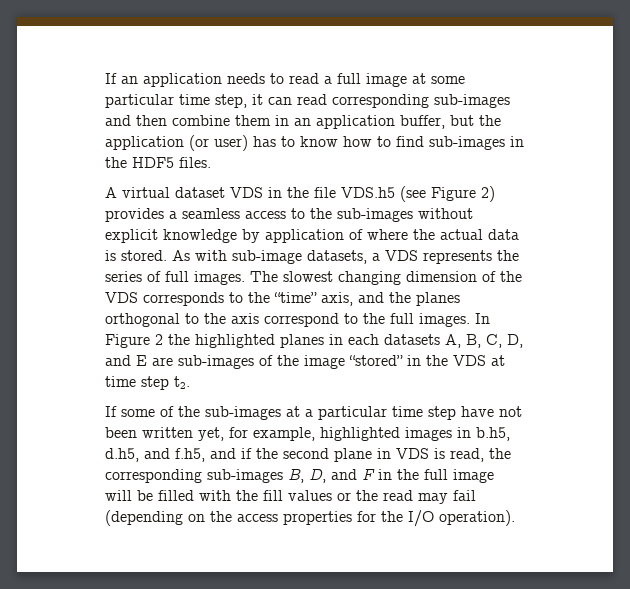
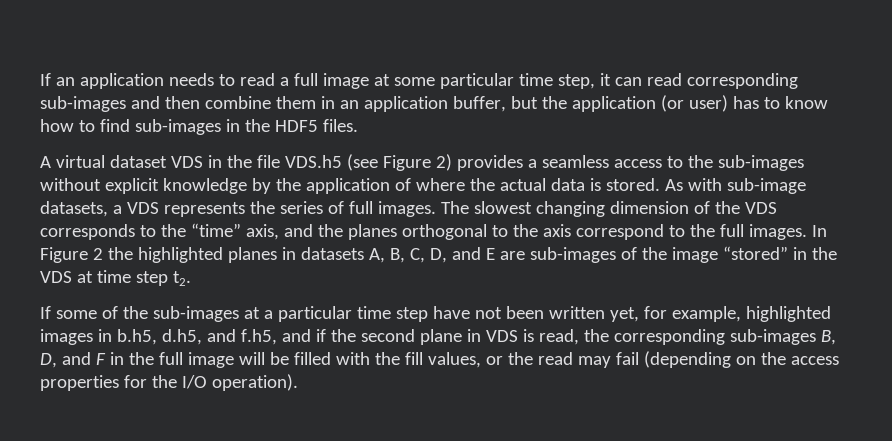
- A virtual dataset VDS in the file VDS.h5 (see Figure 2) provides a seamless access to the sub-images without explicit knowledge by application of where the actual data is stored.
+ A virtual dataset VDS in the file VDS.h5 (see Figure 2) provides a seamless access to the sub-images without explicit knowledge by the application of where the actual data is stored.
- In Figure 2 the highlighted planes in each datasets A, B, C, D, and E are sub-images of the image “stored” in the VDS at time step t2.
+ In Figure 2 the highlighted planes in datasets A, B, C, D, and E are sub-images of the image “stored” in the VDS at time step t2.
- If some of the sub-images at a particular time step have not been written yet, for example, highlighted images in b.h5, d.h5, and f.h5, and if the second plane in VDS is read, the corresponding sub-images B, D, and F in the full image will be filled with the fill values or the read may fail (depending on the access properties for the I/O operation).
+ If some of the sub-images at a particular time step have not been written yet, for example, highlighted images in b.h5, d.h5, and f.h5, and if the second plane in VDS is read, the corresponding sub-images B, D, and F in the full image will be filled with the fill values, or the read may fail (depending on the access properties for the I/O operation).

